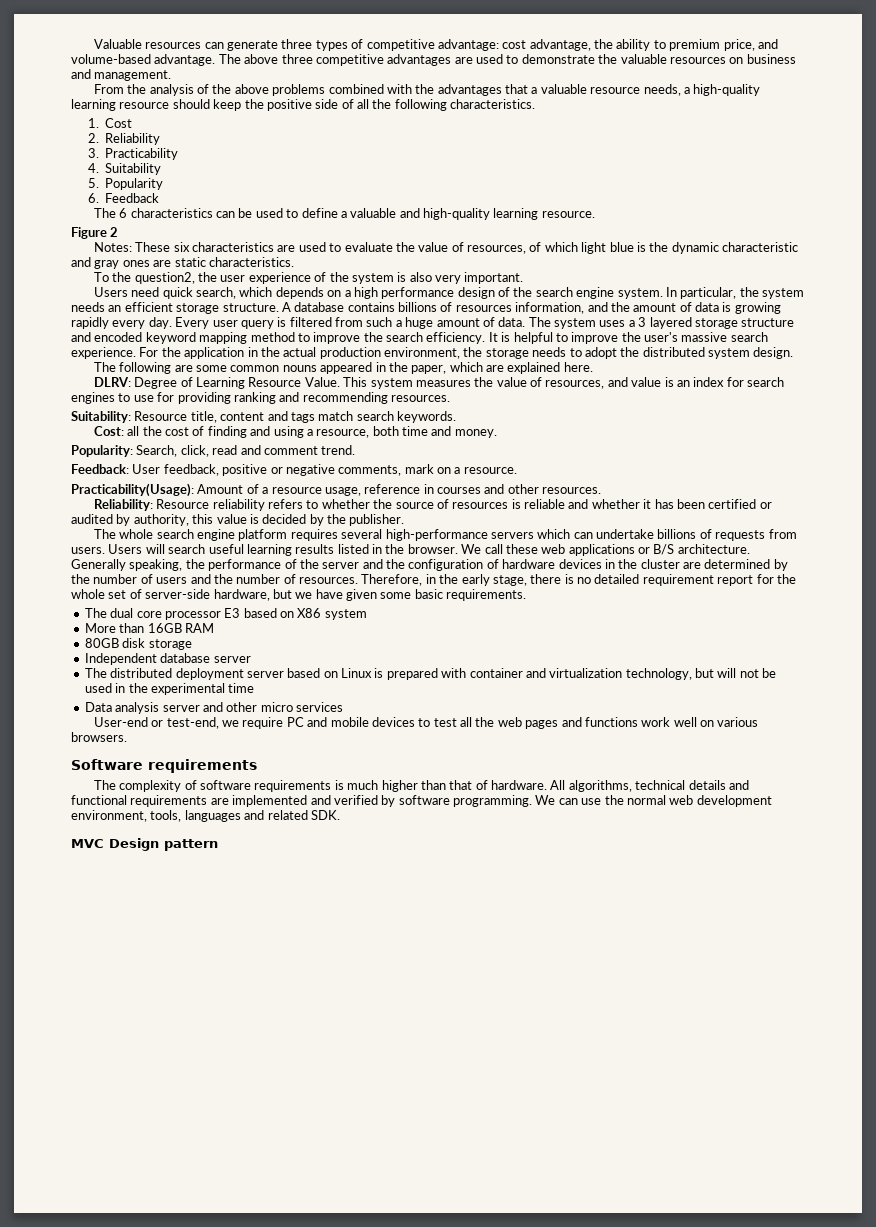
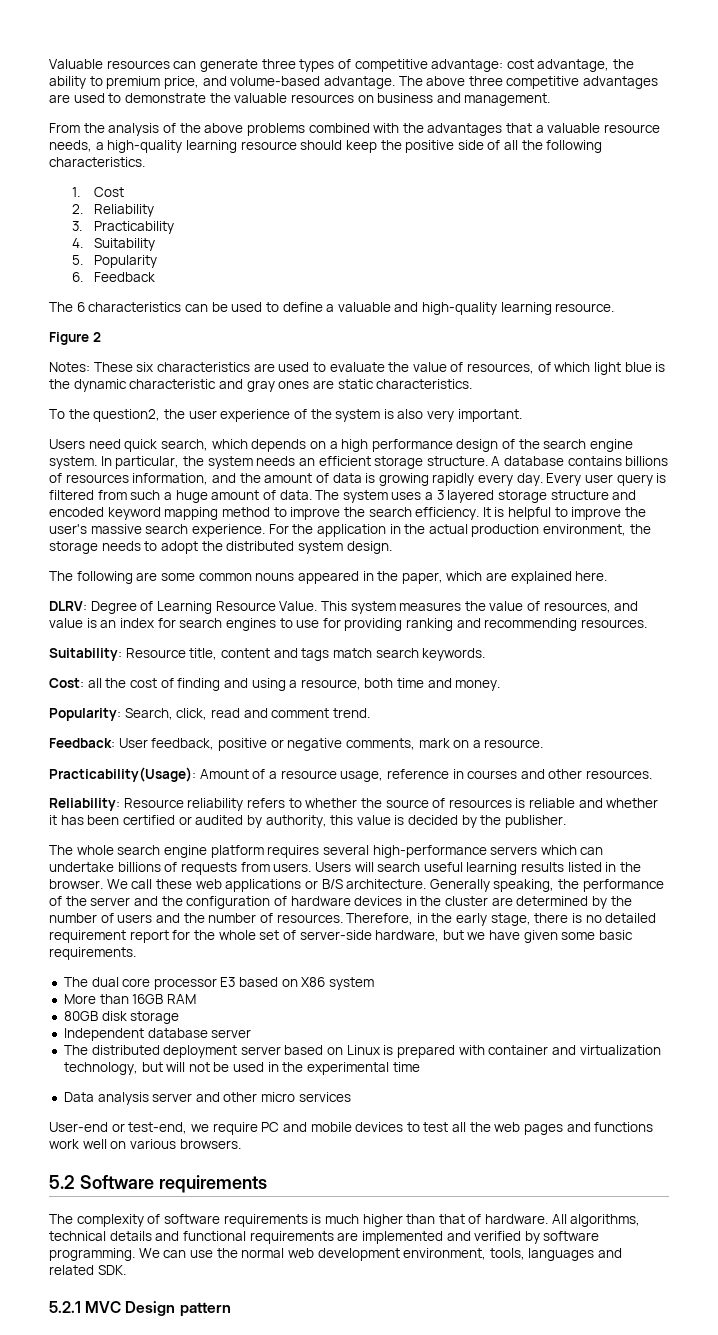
- Software requirements
+ 5.2 Software requirements
- MVC Design pattern
+ 5.2.1 MVC Design pattern

